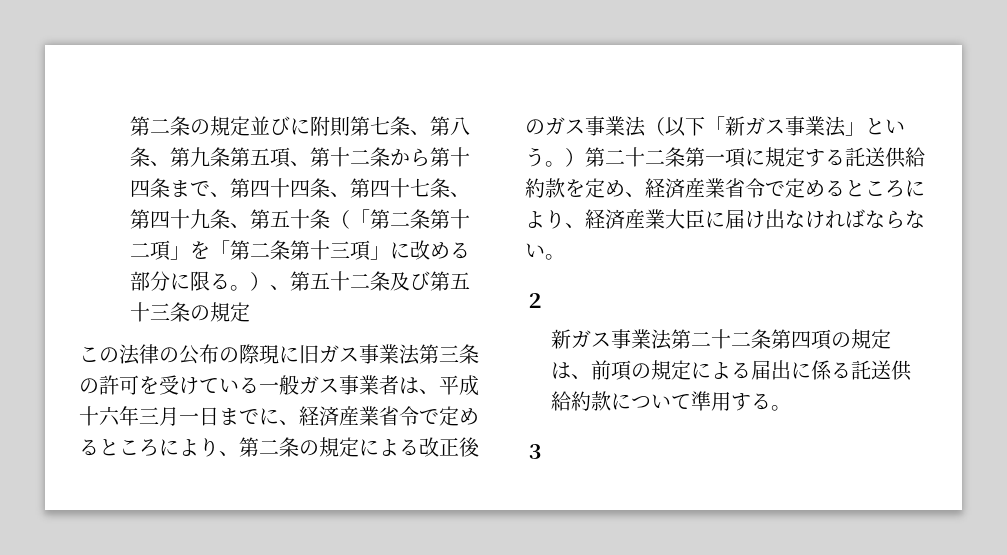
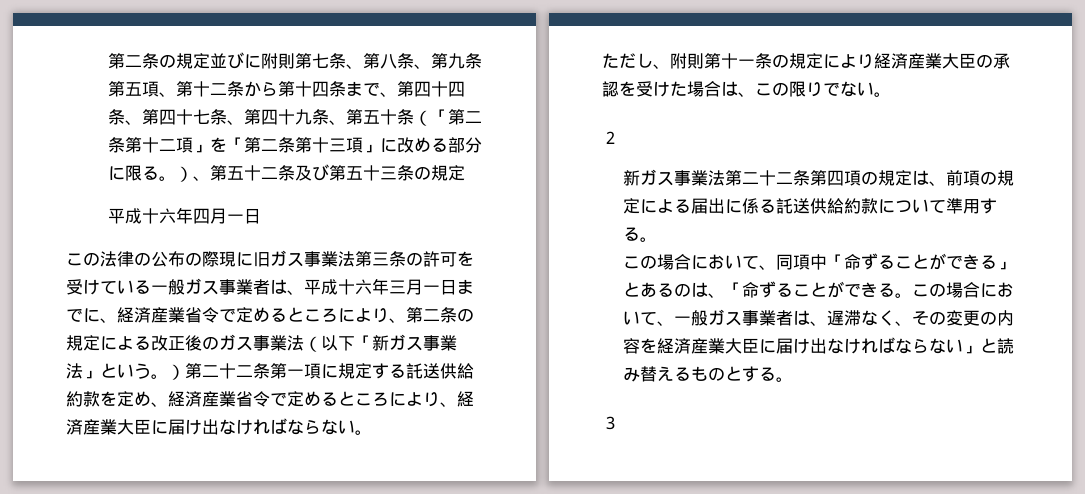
+ 平成十六年四月一日
+ ただし、附則第十一条の規定により経済産業大臣の承認を受けた場合は、この限りでない。
+ この場合において、同項中「命ずることができる」とあるのは、「命ずることができる。この場合において、一般ガス事業者は、遅滞なく、その変更の内容を経済産業大臣に届け出なければならない」と読み替えるものとする。

